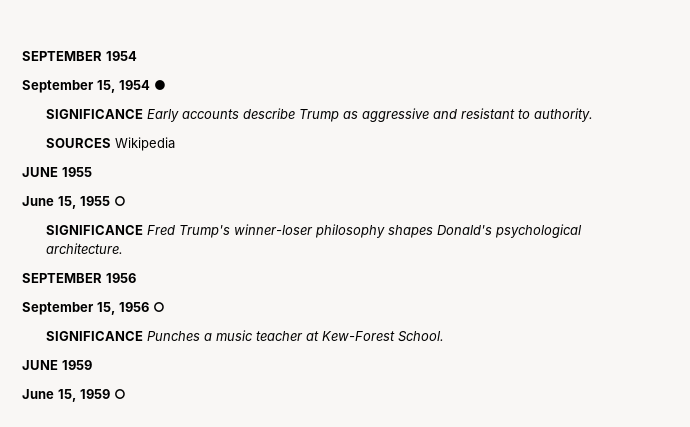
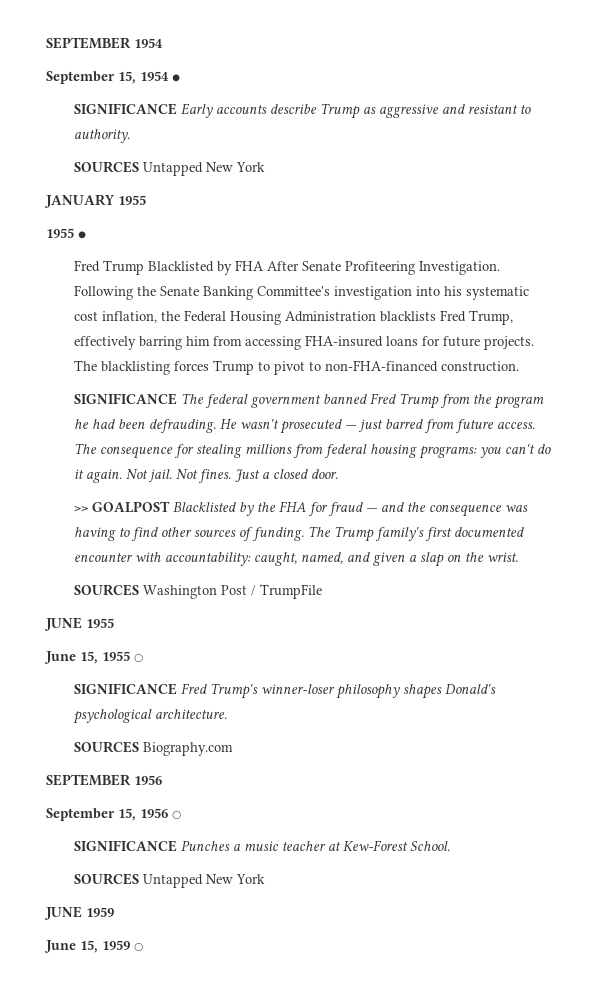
  SIGNIFICANCE Early accounts describe Trump as aggressive and resistant to authority.
- SOURCES Wikipedia
+ SOURCES Untapped New York
+ JANUARY 1955
+ 1955 ●
+ Fred Trump Blacklisted by FHA After Senate Profiteering Investigation. Following the Senate Banking Committee's investigation into his systematic cost inflation, the Federal Housing Administration blacklists Fred Trump, effectively barring him from accessing FHA-insured loans for future projects. The blacklisting forces Trump to pivot to non-FHA-financed construction.
+ SIGNIFICANCE The federal government banned Fred Trump from the program he had been defrauding. He wasn't prosecuted — just barred from future access. The consequence for stealing millions from federal housing programs: you can't do it again. Not jail. Not fines. Just a closed door.
+ >> GOALPOST Blacklisted by the FHA for fraud — and the consequence was having to find other sources of funding. The Trump family's first documented encounter with accountability: caught, named, and given a slap on the wrist.
+ SOURCES Washington Post / TrumpFile
+ SOURCES Biography.com
  SIGNIFICANCE Punches a music teacher at Kew-Forest School.
+ SOURCES Untapped New York

